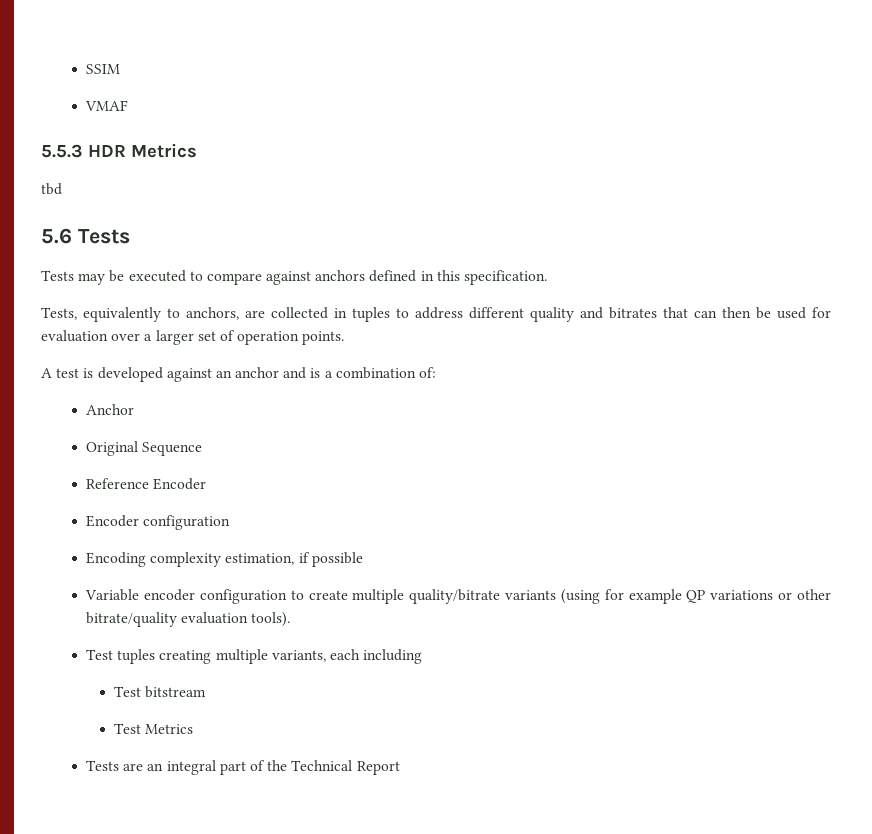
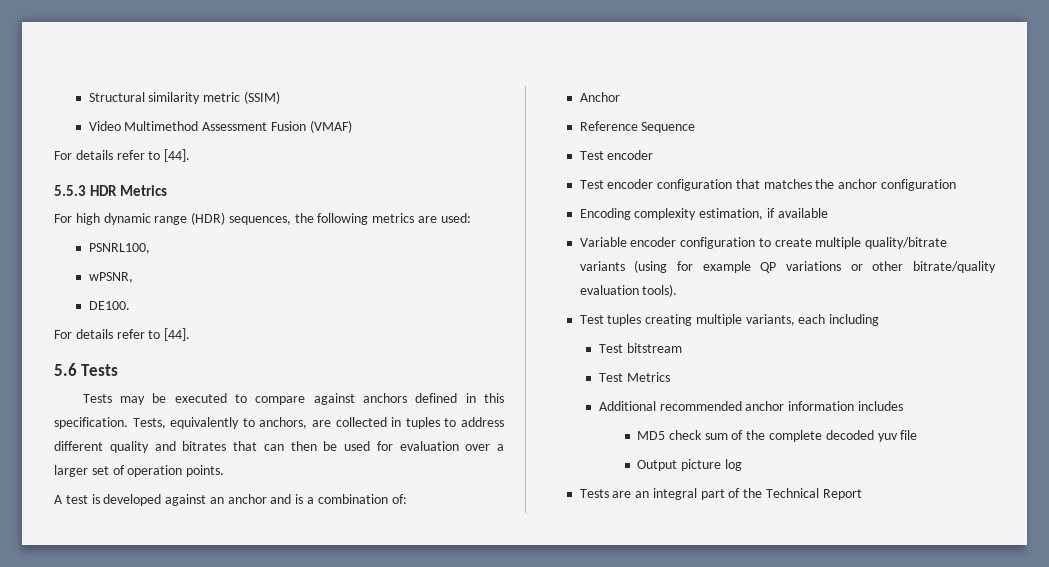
- SSIM
- VMAF
+ Structural similarity metric (SSIM)
+ Video Multimethod Assessment Fusion (VMAF)
+ For details refer to [44].
  5.5.3 HDR Metrics
- tbd
+ For high dynamic range (HDR) sequences, the following metrics are used:
+ PSNRL100,
+ wPSNR,
+ DE100.
+ For details refer to [44].
- Tests may be executed to compare against anchors defined in this specification.
- Tests, equivalently to anchors, are collected in tuples to address different quality and bitrates that can then be used for evaluation over a larger set of operation points.
+ Tests may be executed to compare against anchors defined in this specification. Tests, equivalently to anchors, are collected in tuples to address different quality and bitrates that can then be used for evaluation over a larger set of operation points.
- Original Sequence
- Reference Encoder
- Encoder configuration
+ Reference Sequence
+ Test encoder
+ Test encoder configuration that matches the anchor configuration
- Encoding complexity estimation, if possible
+ Encoding complexity estimation, if available
+ Additional recommended anchor information includes
+ MD5 check sum of the complete decoded yuv file
+ Output picture log

